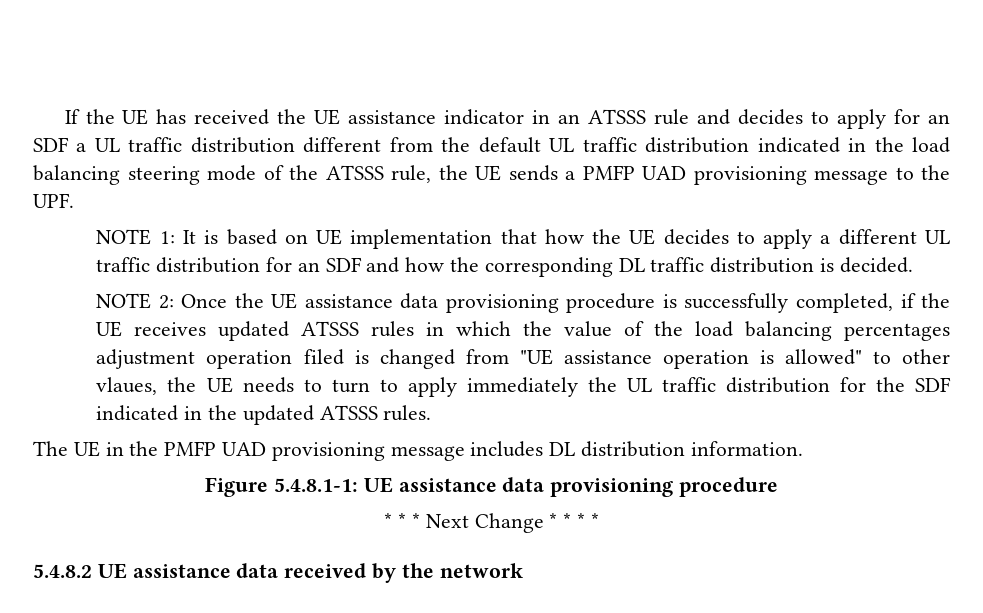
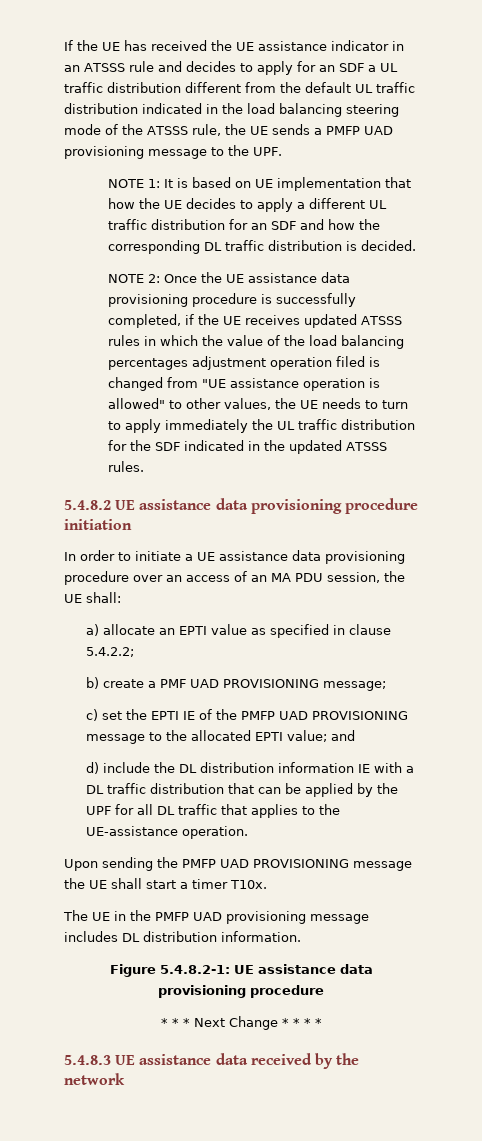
- Once the UE assistance data provisioning procedure is successfully completed, if the UE receives updated ATSSS rules in which the value of the load balancing percentages adjustment operation filed is changed from "UE assistance operation is allowed" to other vlaues, the UE needs to turn to apply immediately the UL traffic distribution for the SDF indicated in the updated ATSSS rules.
+ Once the UE assistance data provisioning procedure is successfully completed, if the UE receives updated ATSSS rules in which the value of the load balancing percentages adjustment operation filed is changed from "UE assistance operation is allowed" to other values, the UE needs to turn to apply immediately the UL traffic distribution for the SDF indicated in the updated ATSSS rules.
+ 5.4.8.2 UE assistance data provisioning procedure initiation
+ In order to initiate a UE assistance data provisioning procedure over an access of an MA PDU session, the UE shall:
+ a) allocate an EPTI value as specified in clause 5.4.2.2;
+ b) create a PMF UAD PROVISIONING message;
+ c) set the EPTI IE of the PMFP UAD PROVISIONING message to the allocated EPTI value; and
+ d) include the DL distribution information IE with a DL traffic distribution that can be applied by the UPF for all DL traffic that applies to the UE-assistance operation.
+ Upon sending the PMFP UAD PROVISIONING message the UE shall start a timer T10x.
- Figure 5.4.8.1-1: UE assistance data provisioning procedure
+ Figure 5.4.8.2-1: UE assistance data provisioning procedure
- 5.4.8.2 UE assistance data received by the network
+ 5.4.8.3 UE assistance data received by the network

